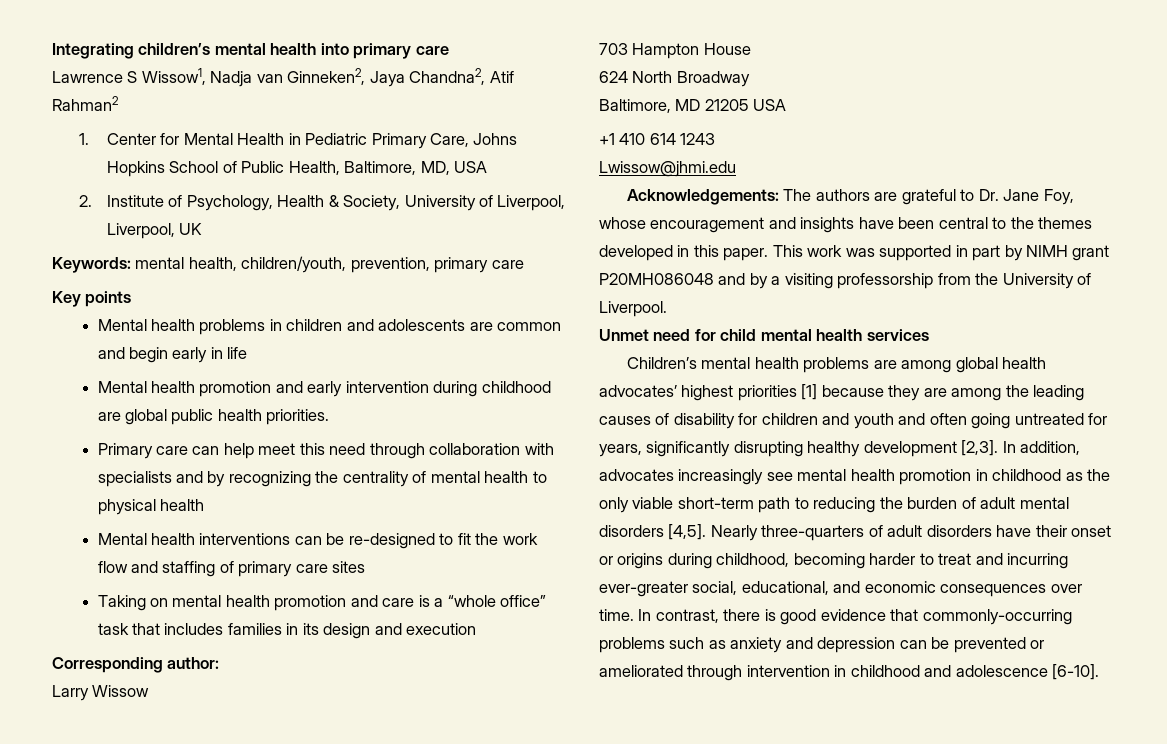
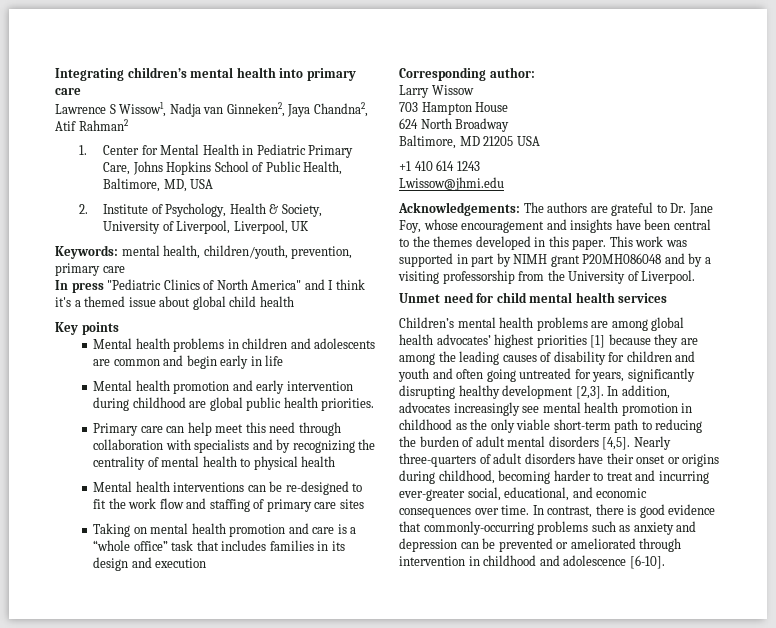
+ In press "Pediatric Clinics of North America" and I think it's a themed issue about global child health

